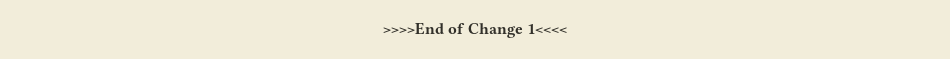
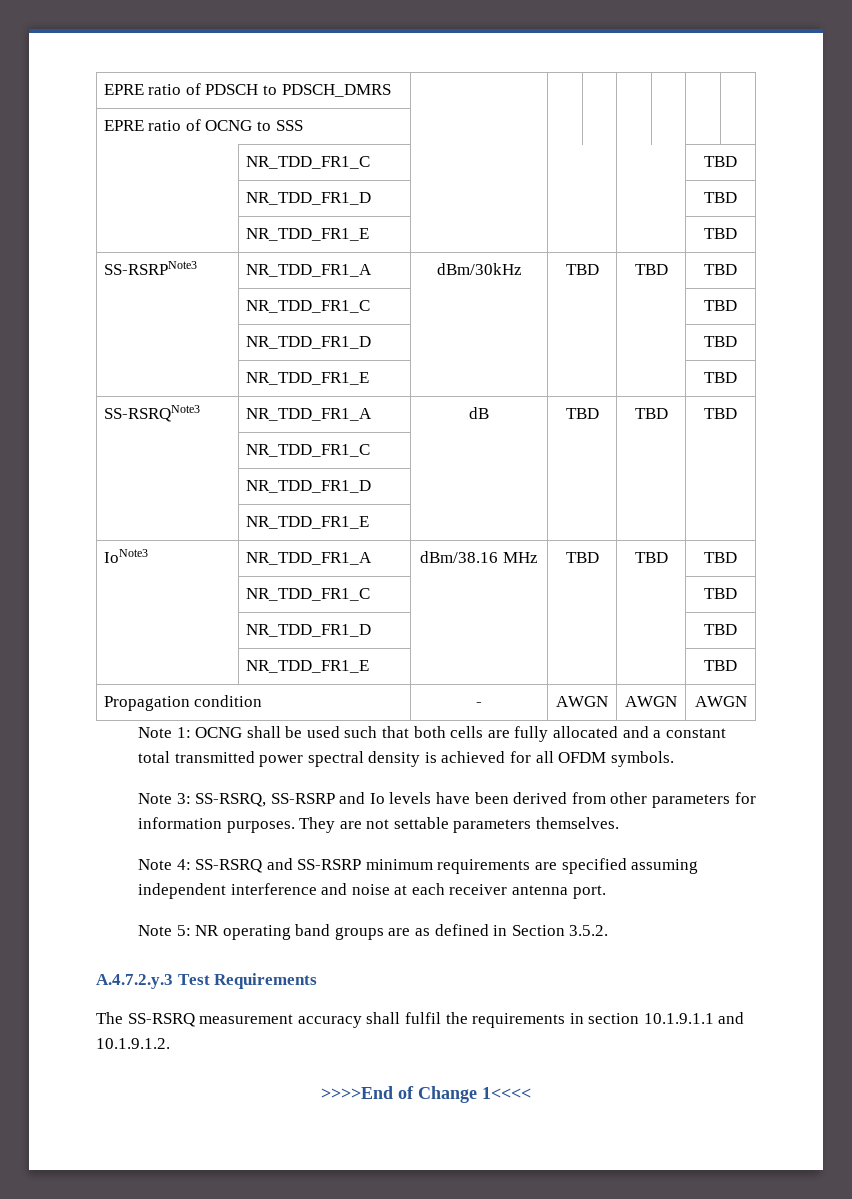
+ EPRE ratio of PDSCH to PDSCH_DMRS | | | | | | |
+ EPRE ratio of OCNG to SSS | | | | | | |
+ | NR_TDD_FR1_C | | | | TBD
+ | NR_TDD_FR1_D | | | | TBD
+ | NR_TDD_FR1_E | | | | TBD
+ SS-RSRPNote3 | NR_TDD_FR1_A | dBm/30kHz | TBD | TBD | TBD
+ | NR_TDD_FR1_C | | | | TBD
+ | NR_TDD_FR1_D | | | | TBD
+ | NR_TDD_FR1_E | | | | TBD
+ SS-RSRQNote3 | NR_TDD_FR1_A | dB | TBD | TBD | TBD
+ | NR_TDD_FR1_C | | | |
+ | NR_TDD_FR1_D | | | |
+ | NR_TDD_FR1_E | | | |
+ IoNote3 | NR_TDD_FR1_A | dBm/38.16 MHz | TBD | TBD | TBD
+ | NR_TDD_FR1_C | | | | TBD
+ | NR_TDD_FR1_D | | | | TBD
+ | NR_TDD_FR1_E | | | | TBD
+ Propagation condition | - | AWGN | AWGN | AWGN
+ Note 1: OCNG shall be used such that both cells are fully allocated and a constant total transmitted power spectral density is achieved for all OFDM symbols.
+ Note 3: SS-RSRQ, SS-RSRP and Io levels have been derived from other parameters for information purposes. They are not settable parameters themselves.
+ Note 4: SS-RSRQ and SS-RSRP minimum requirements are specified assuming independent interference and noise at each receiver antenna port.
+ Note 5: NR operating band groups are as defined in Section 3.5.2.
+ A.4.7.2.y.3 Test Requirements
+ The SS-RSRQ measurement accuracy shall fulfil the requirements in section 10.1.9.1.1 and 10.1.9.1.2.

